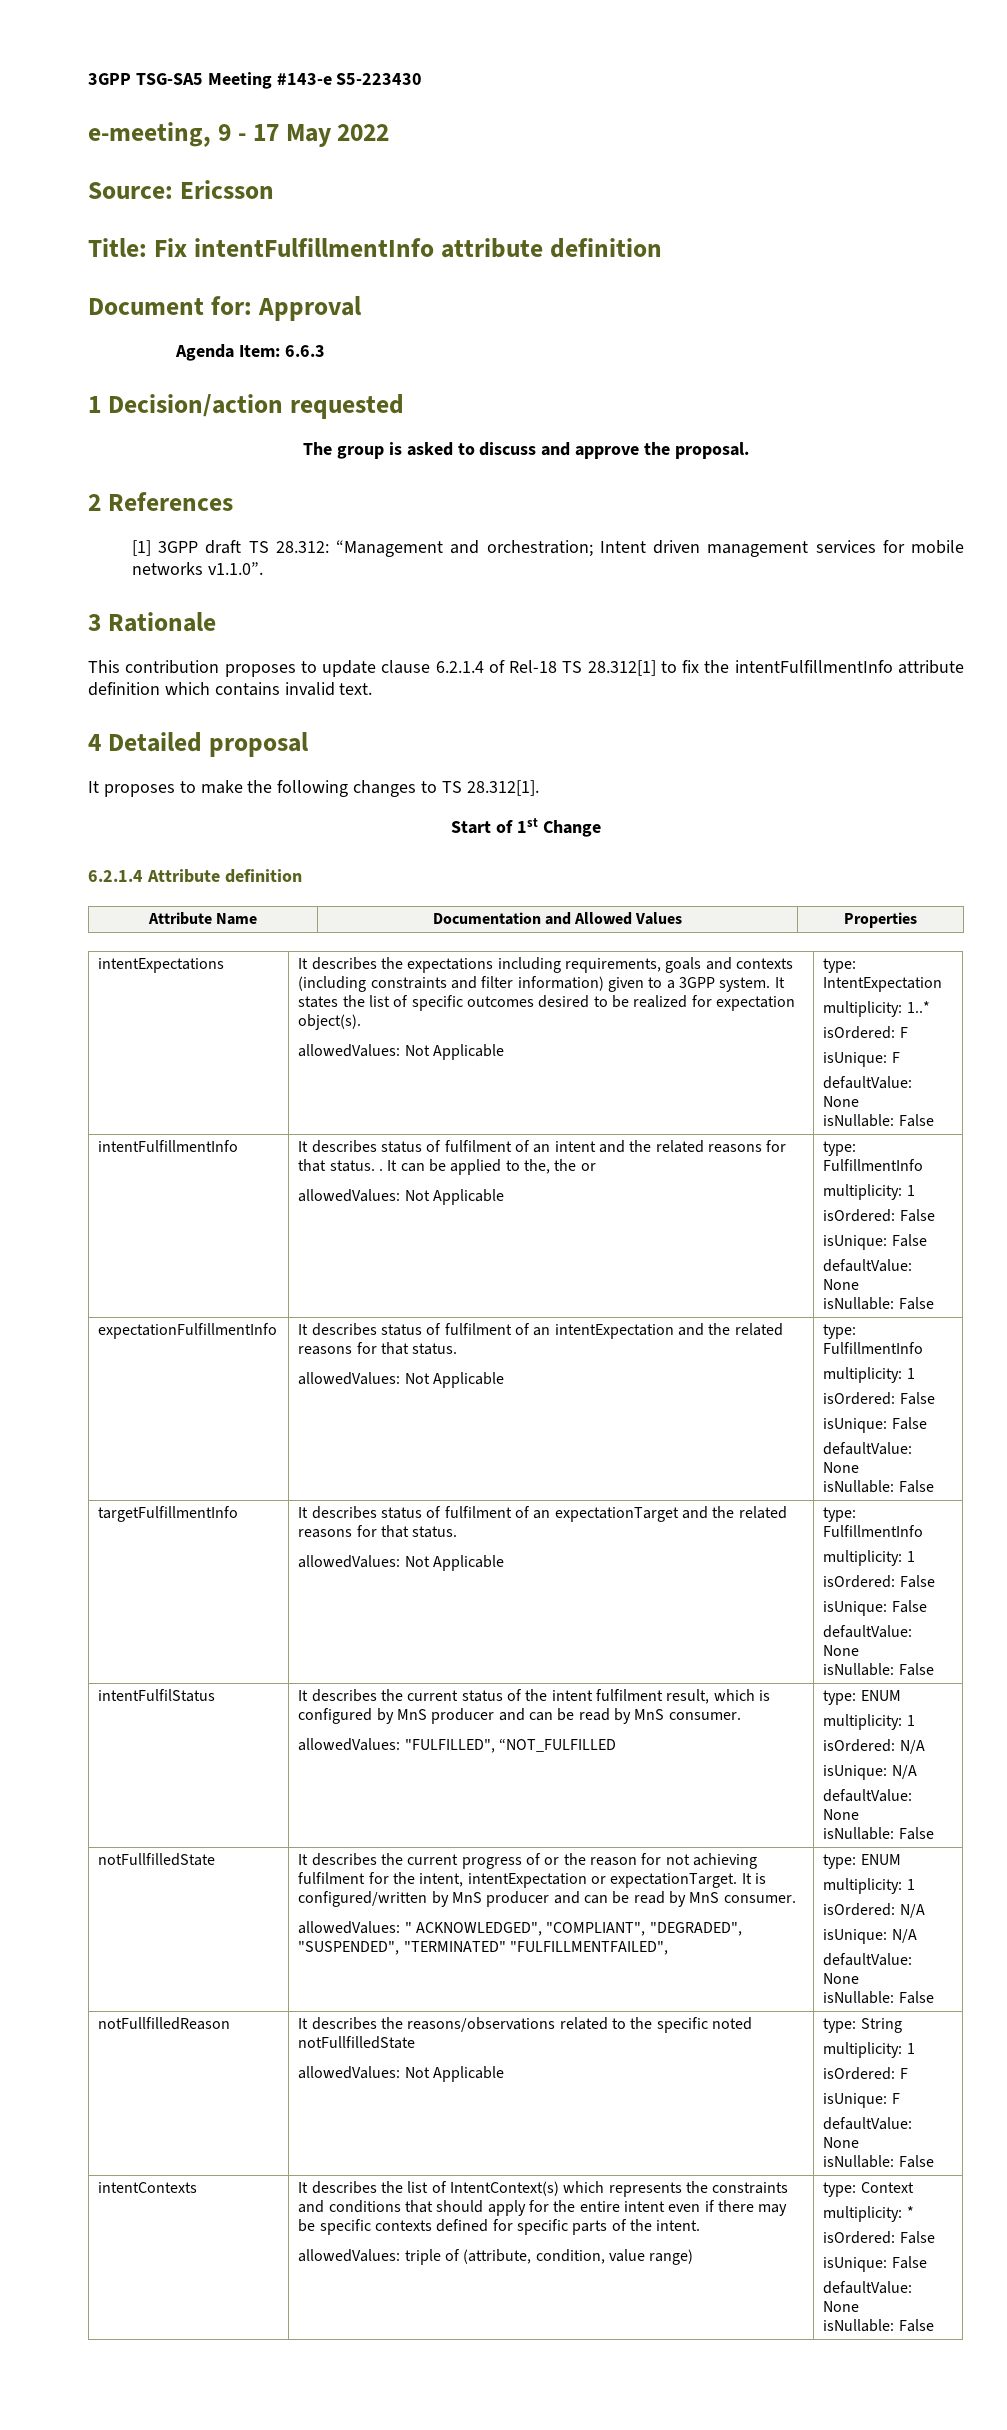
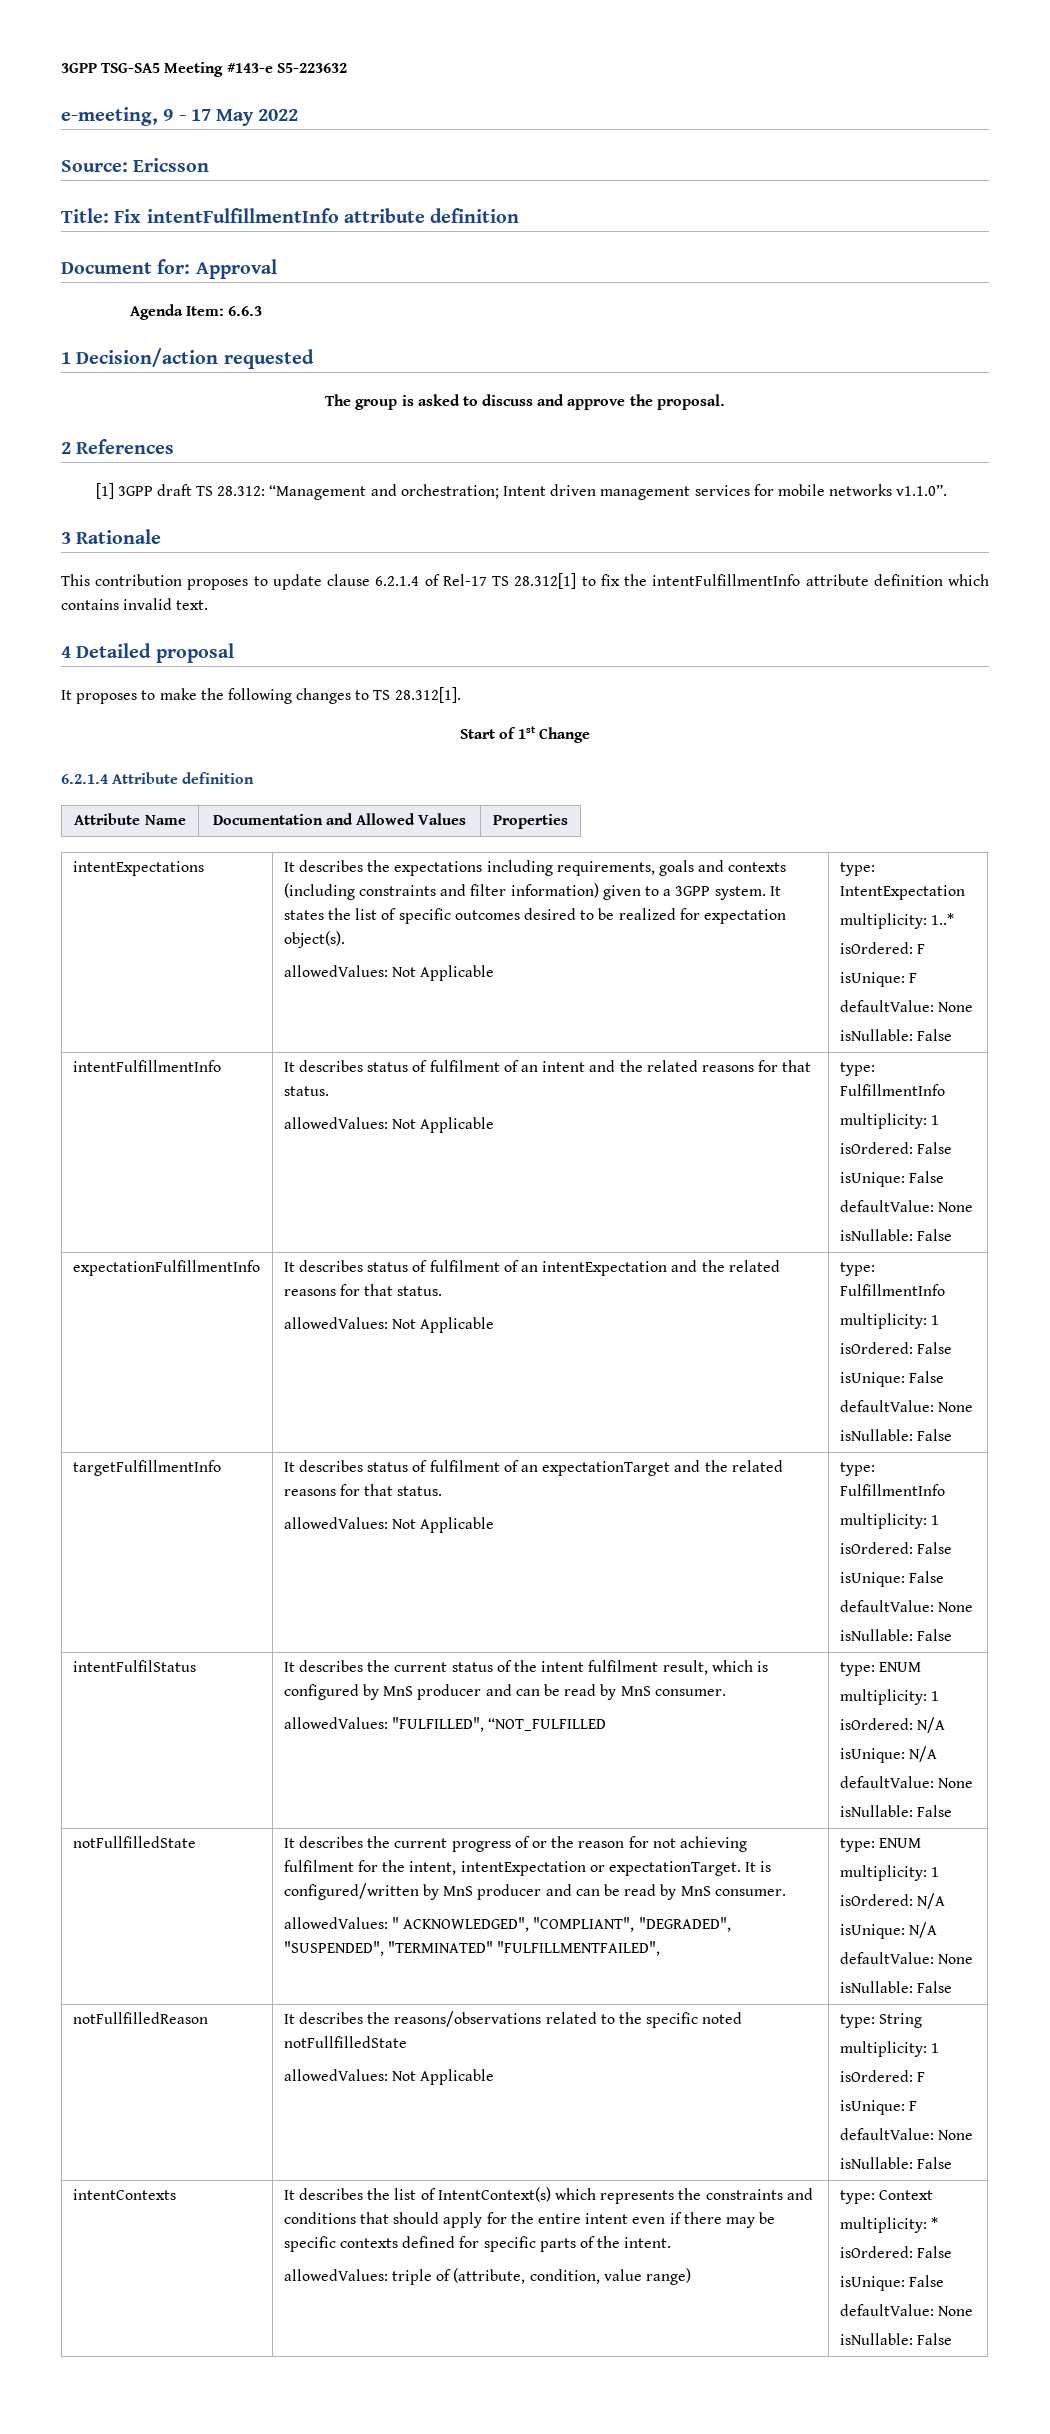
- 3GPP TSG-SA5 Meeting #143-e S5-223430
+ 3GPP TSG-SA5 Meeting #143-e S5-223632
- This contribution proposes to update clause 6.2.1.4 of Rel-18 TS 28.312[1] to fix the intentFulfillmentInfo attribute definition which contains invalid text.
+ This contribution proposes to update clause 6.2.1.4 of Rel-17 TS 28.312[1] to fix the intentFulfillmentInfo attribute definition which contains invalid text.
- intentFulfillmentInfo | It describes status of fulfilment of an intent and the related reasons for that status. . It can be applied to the, the or
+ intentFulfillmentInfo | It describes status of fulfilment of an intent and the related reasons for that status.

